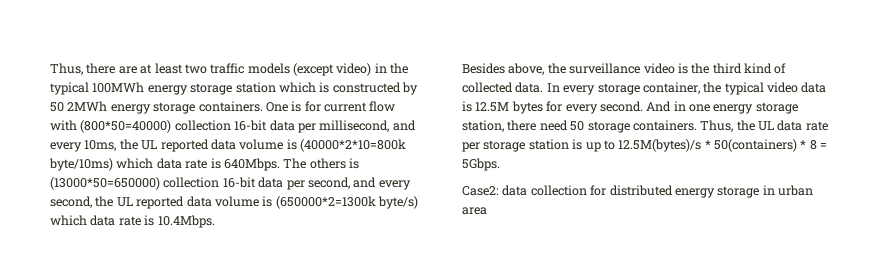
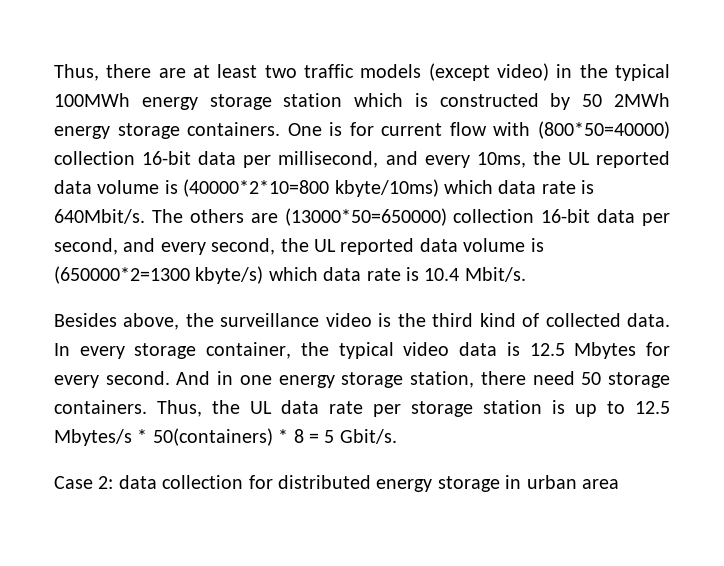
- One is for current flow with (800*50=40000) collection 16-bit data per millisecond, and every 10ms, the UL reported data volume is (40000*2*10=800k byte/10ms) which data rate is 640Mbps.
+ One is for current flow with (800*50=40000) collection 16-bit data per millisecond, and every 10ms, the UL reported data volume is (40000*2*10=800 kbyte/10ms) which data rate is 640Mbit/s.
- The others is (13000*50=650000) collection 16-bit data per second, and every second, the UL reported data volume is (650000*2=1300k byte/s) which data rate is 10.4Mbps.
+ The others are (13000*50=650000) collection 16-bit data per second, and every second, the UL reported data volume is (650000*2=1300 kbyte/s) which data rate is 10.4 Mbit/s.
- In every storage container, the typical video data is 12.5M bytes for every second.
+ In every storage container, the typical video data is 12.5 Mbytes for every second.
- Thus, the UL data rate per storage station is up to 12.5M(bytes)/s * 50(containers) * 8 = 5Gbps.
- Case2: data collection for distributed energy storage in urban area
+ Thus, the UL data rate per storage station is up to 12.5 Mbytes/s * 50(containers) * 8 = 5 Gbit/s.
+ Case 2: data collection for distributed energy storage in urban area

